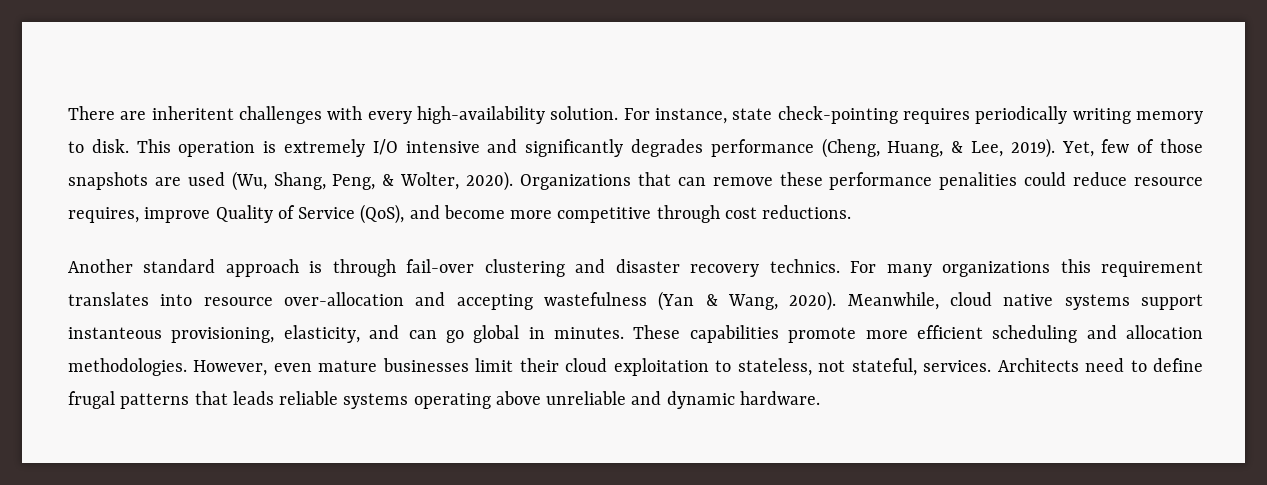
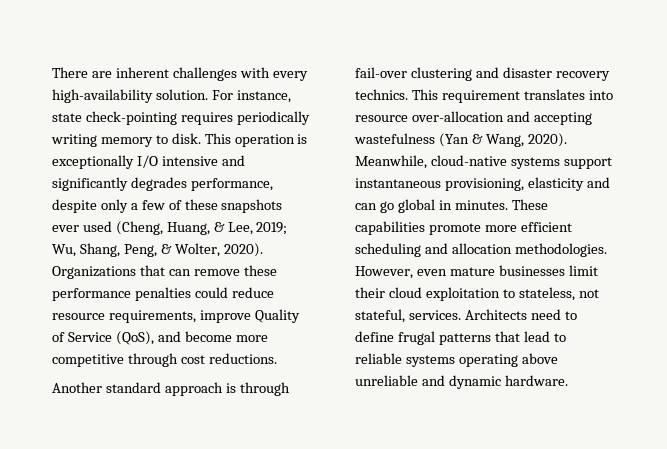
- There are inheritent challenges with every high-availability solution.
+ There are inherent challenges with every high-availability solution.
- This operation is extremely I/O intensive and significantly degrades performance (Cheng, Huang, & Lee, 2019). Yet, few of those snapshots are used (Wu, Shang, Peng, & Wolter, 2020).
+ This operation is exceptionally I/O intensive and significantly degrades performance, despite only a few of these snapshots ever used (Cheng, Huang, & Lee, 2019; Wu, Shang, Peng, & Wolter, 2020).
- Organizations that can remove these performance penalities could reduce resource requires, improve Quality of Service (QoS), and become more competitive through cost reductions.
+ Organizations that can remove these performance penalties could reduce resource requirements, improve Quality of Service (QoS), and become more competitive through cost reductions.
- For many organizations this requirement translates into resource over-allocation and accepting wastefulness (Yan & Wang, 2020).
+ This requirement translates into resource over-allocation and accepting wastefulness (Yan & Wang, 2020).
- Meanwhile, cloud native systems support instanteous provisioning, elasticity, and can go global in minutes.
+ Meanwhile, cloud-native systems support instantaneous provisioning, elasticity and can go global in minutes.
- Architects need to define frugal patterns that leads reliable systems operating above unreliable and dynamic hardware.
+ Architects need to define frugal patterns that lead to reliable systems operating above unreliable and dynamic hardware.

